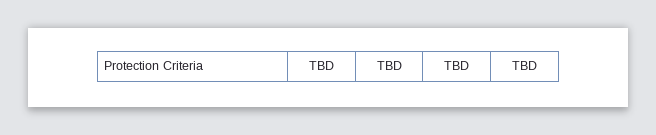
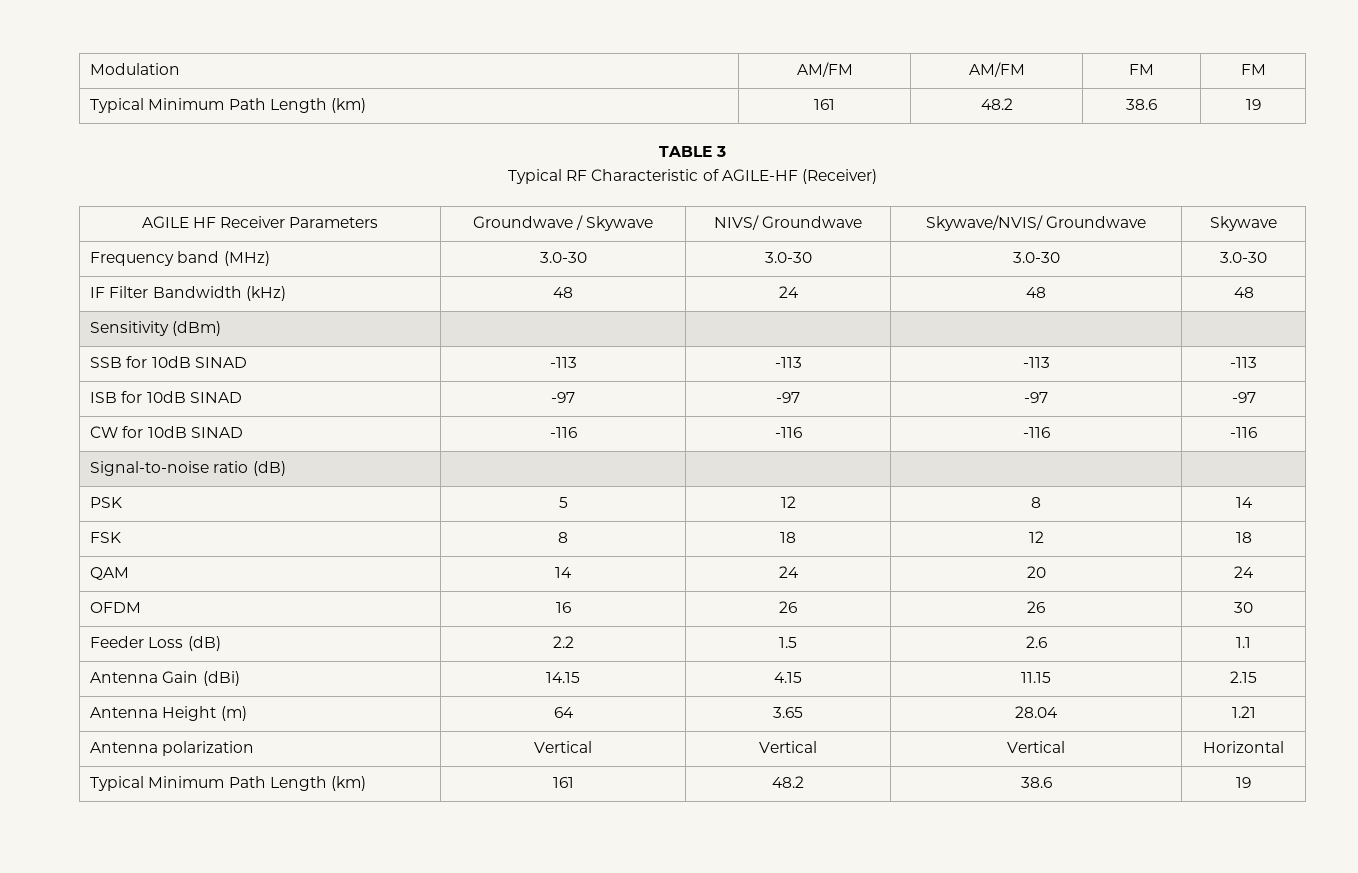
- Protection Criteria | TBD | TBD | TBD | TBD
+ Modulation | AM/FM | AM/FM | FM | FM
+ Typical Minimum Path Length (km) | 161 | 48.2 | 38.6 | 19
+ TABLE 3
+ Typical RF Characteristic of AGILE-HF (Receiver)
+ AGILE HF Receiver Parameters | Groundwave / Skywave | NIVS/ Groundwave | Skywave/NVIS/ Groundwave | Skywave
+ Frequency band (MHz) | 3.0-30 | 3.0-30 | 3.0-30 | 3.0-30
+ IF Filter Bandwidth (kHz) | 48 | 24 | 48 | 48
+ Sensitivity (dBm) | | | |
+ SSB for 10dB SINAD | -113 | -113 | -113 | -113
+ ISB for 10dB SINAD | -97 | -97 | -97 | -97
+ CW for 10dB SINAD | -116 | -116 | -116 | -116
+ Signal-to-noise ratio (dB) | | | |
+ PSK | 5 | 12 | 8 | 14
+ FSK | 8 | 18 | 12 | 18
+ QAM | 14 | 24 | 20 | 24
+ OFDM | 16 | 26 | 26 | 30
+ Feeder Loss (dB) | 2.2 | 1.5 | 2.6 | 1.1
+ Antenna Gain (dBi) | 14.15 | 4.15 | 11.15 | 2.15
+ Antenna Height (m) | 64 | 3.65 | 28.04 | 1.21
+ Antenna polarization | Vertical | Vertical | Vertical | Horizontal
+ Typical Minimum Path Length (km) | 161 | 48.2 | 38.6 | 19

